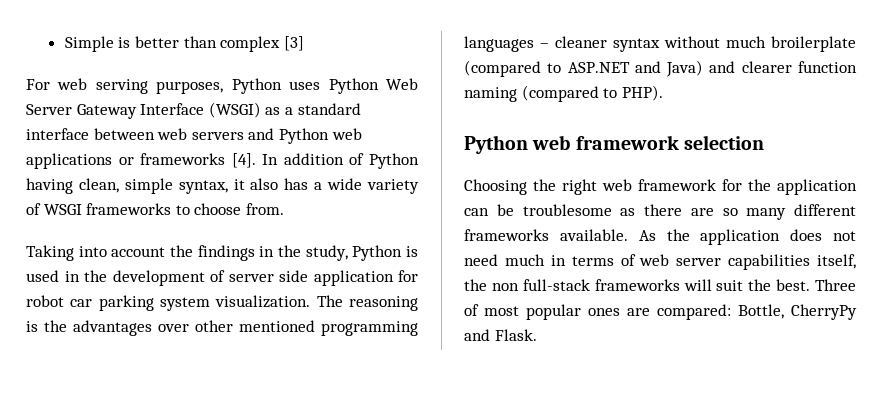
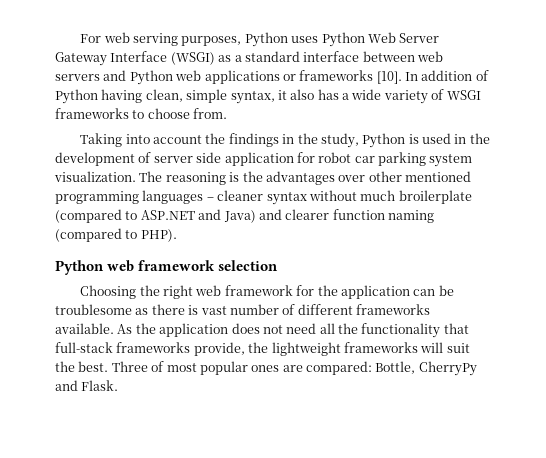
- Simple is better than complex [3]
- For web serving purposes, Python uses Python Web Server Gateway Interface (WSGI) as a standard interface between web servers and Python web applications or frameworks [4].
+ For web serving purposes, Python uses Python Web Server Gateway Interface (WSGI) as a standard interface between web servers and Python web applications or frameworks [10].
- Choosing the right web framework for the application can be troublesome as there are so many different frameworks available.
+ Choosing the right web framework for the application can be troublesome as there is vast number of different frameworks available.
- As the application does not need much in terms of web server capabilities itself, the non full-stack frameworks will suit the best.
+ As the application does not need all the functionality that full-stack frameworks provide, the lightweight frameworks will suit the best.

